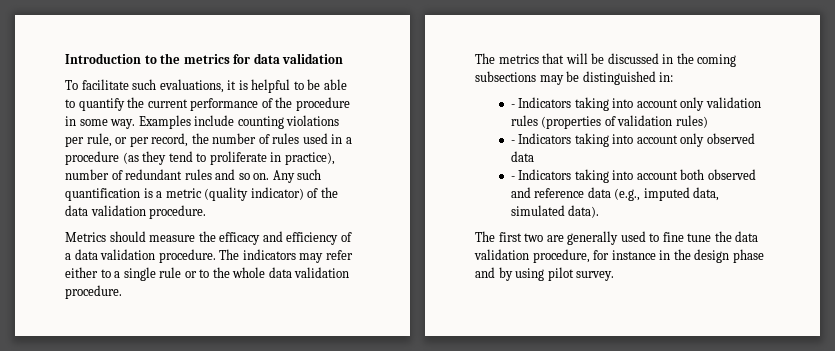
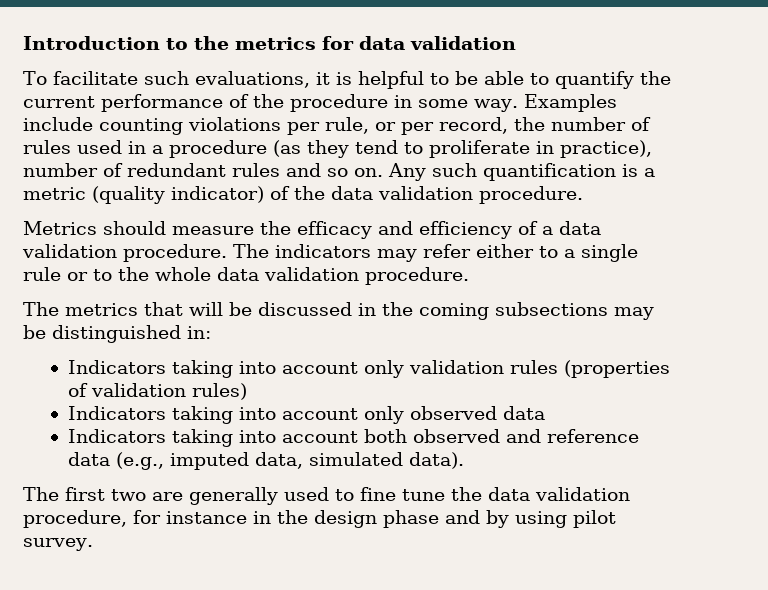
- - Indicators taking into account only validation rules (properties of validation rules)
+ Indicators taking into account only validation rules (properties of validation rules)
- - Indicators taking into account only observed data
+ Indicators taking into account only observed data
- - Indicators taking into account both observed and reference data (e.g., imputed data, simulated data).
+ Indicators taking into account both observed and reference data (e.g., imputed data, simulated data).

